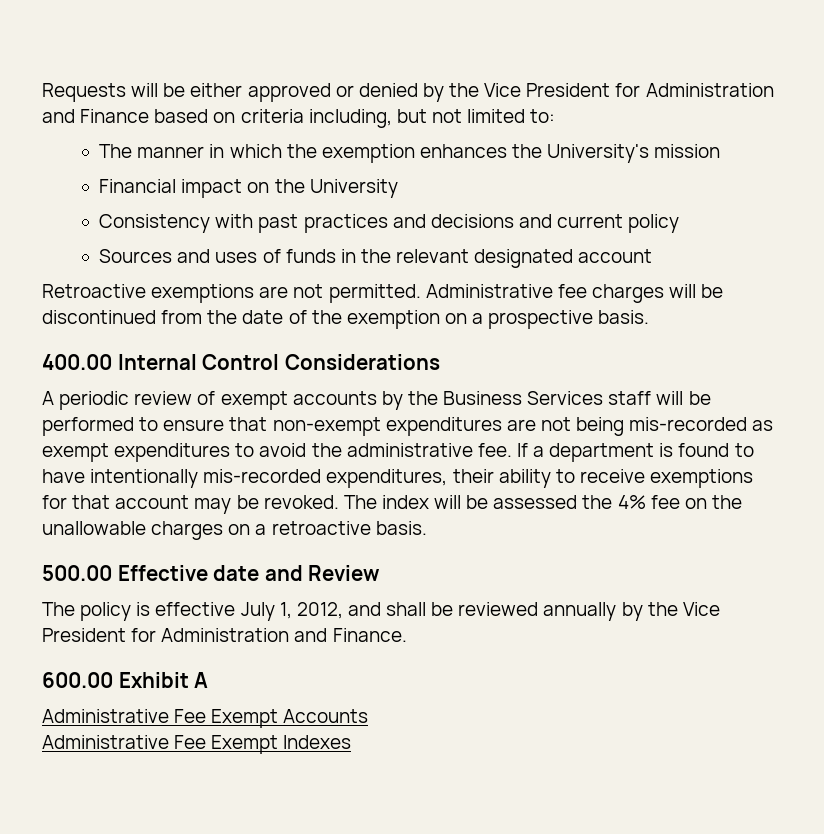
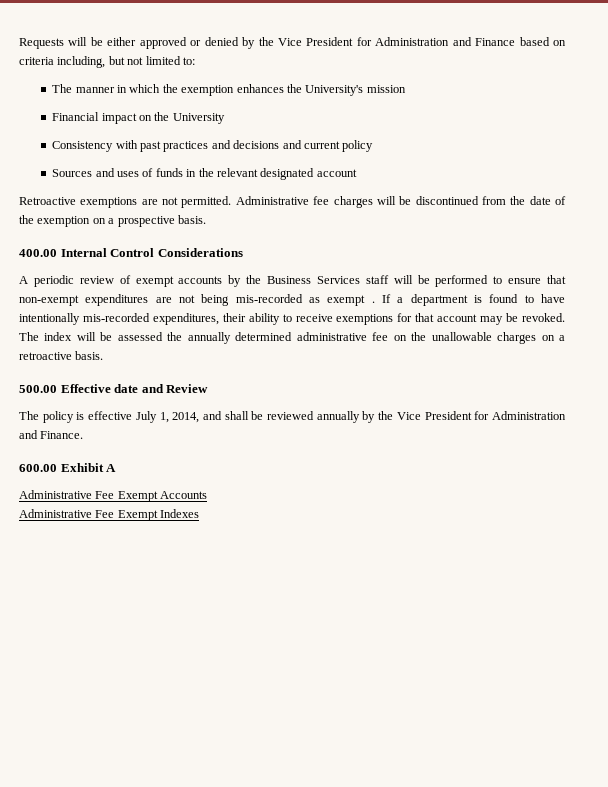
- A periodic review of exempt accounts by the Business Services staff will be performed to ensure that non-exempt expenditures are not being mis-recorded as exempt expenditures to avoid the administrative fee.
+ A periodic review of exempt accounts by the Business Services staff will be performed to ensure that non-exempt expenditures are not being mis-recorded as exempt .
- The index will be assessed the 4% fee on the unallowable charges on a retroactive basis.
+ The index will be assessed the annually determined administrative fee on the unallowable charges on a retroactive basis.
- The policy is effective July 1, 2012, and shall be reviewed annually by the Vice President for Administration and Finance.
+ The policy is effective July 1, 2014, and shall be reviewed annually by the Vice President for Administration and Finance.

